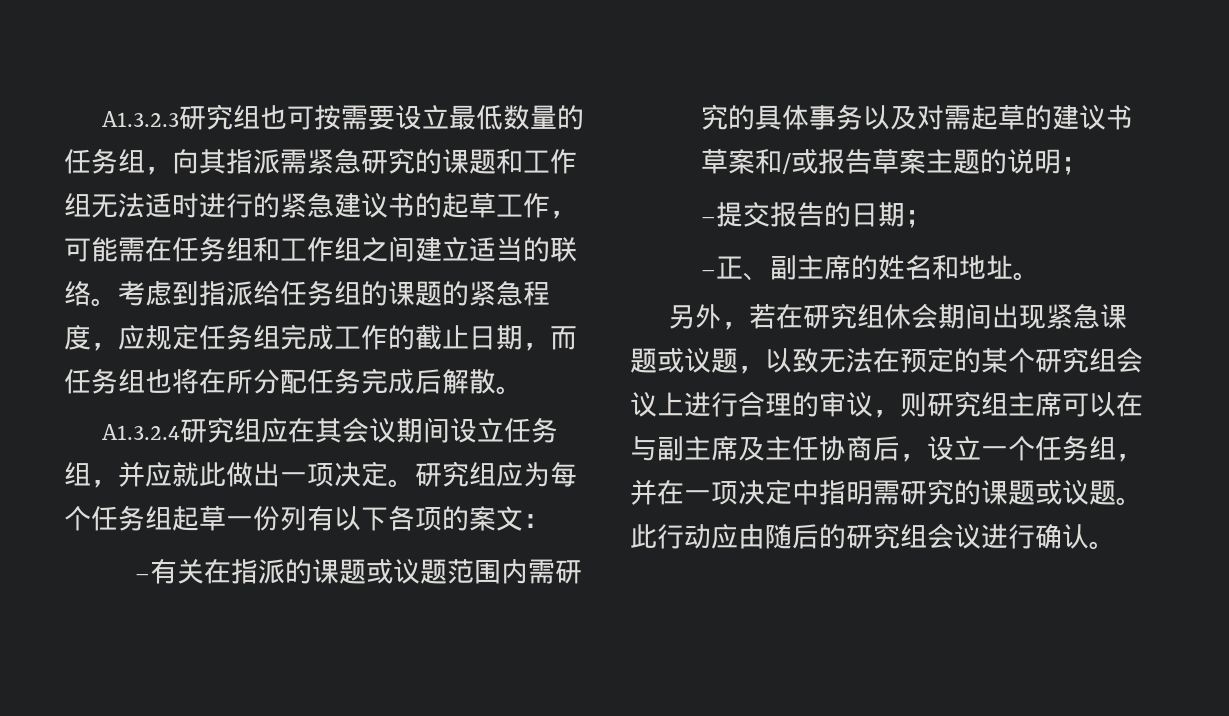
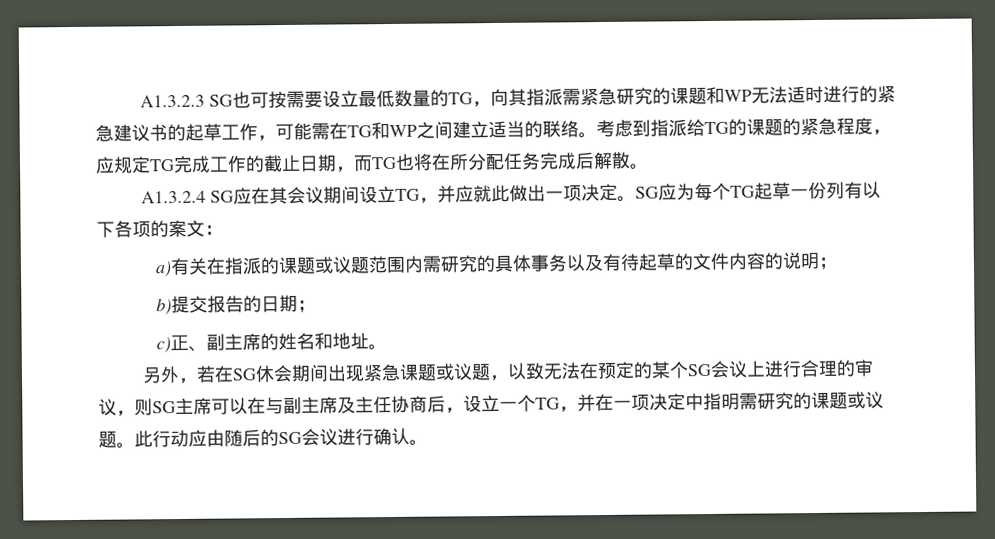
- A1.3.2.3研究组也可按需要设立最低数量的任务组，向其指派需紧急研究的课题和工作组无法适时进行的紧急建议书的起草工作，可能需在任务组和工作组之间建立适当的联络。
+ A1.3.2.3 SG也可按需要设立最低数量的TG，向其指派需紧急研究的课题和WP无法适时进行的紧急建议书的起草工作，可能需在TG和WP之间建立适当的联络。
- 考虑到指派给任务组的课题的紧急程度，应规定任务组完成工作的截止日期，而任务组也将在所分配任务完成后解散。
+ 考虑到指派给TG的课题的紧急程度，应规定TG完成工作的截止日期，而TG也将在所分配任务完成后解散。
- A1.3.2.4研究组应在其会议期间设立任务组，并应就此做出一项决定。
+ A1.3.2.4 SG应在其会议期间设立TG，并应就此做出一项决定。
- 研究组应为每个任务组起草一份列有以下各项的案文：
+ SG应为每个TG起草一份列有以下各项的案文：
- –有关在指派的课题或议题范围内需研究的具体事务以及对需起草的建议书草案和/或报告草案主题的说明；
+ a)有关在指派的课题或议题范围内需研究的具体事务以及有待起草的文件内容的说明；
- –提交报告的日期；
+ b)提交报告的日期；
- –正、副主席的姓名和地址。
+ c)正、副主席的姓名和地址。
- 另外，若在研究组休会期间出现紧急课题或议题，以致无法在预定的某个研究组会议上进行合理的审议，则研究组主席可以在与副主席及主任协商后，设立一个任务组，并在一项决定中指明需研究的课题或议题。
+ 另外，若在SG休会期间出现紧急课题或议题，以致无法在预定的某个SG会议上进行合理的审议，则SG主席可以在与副主席及主任协商后，设立一个TG，并在一项决定中指明需研究的课题或议题。
- 此行动应由随后的研究组会议进行确认。
+ 此行动应由随后的SG会议进行确认。

